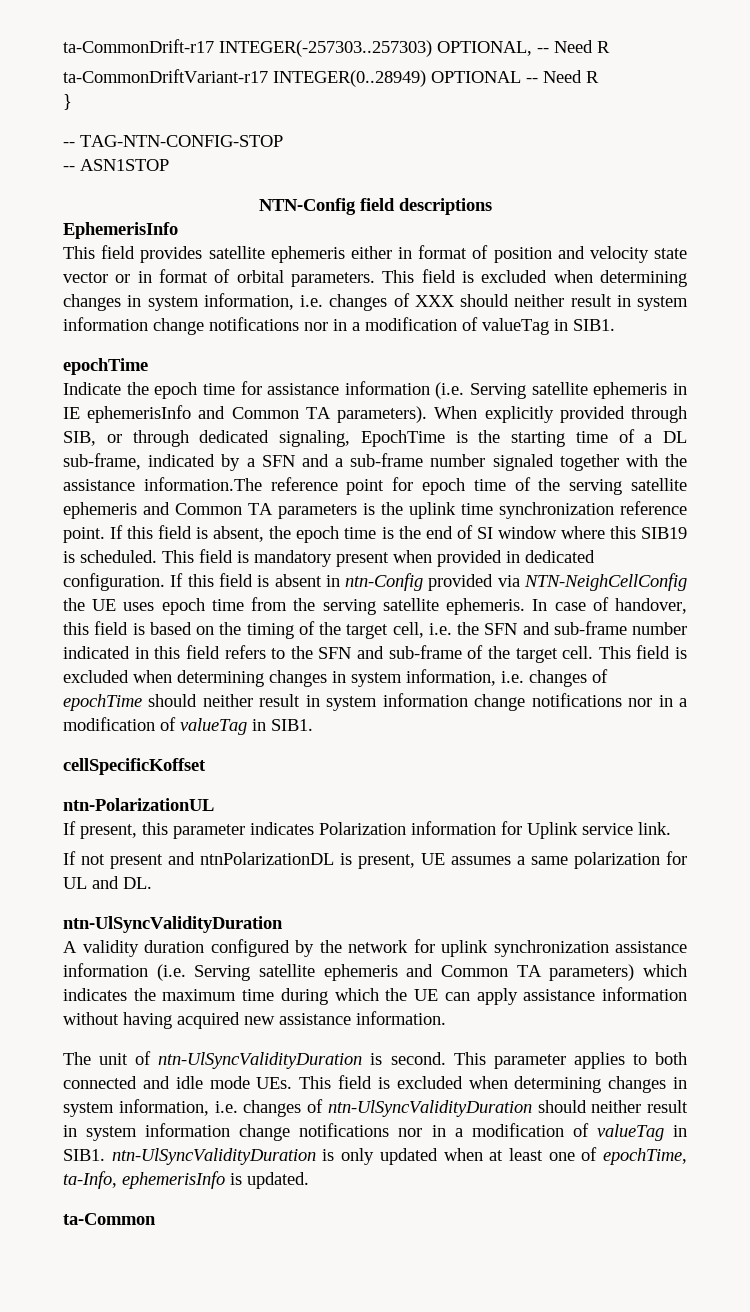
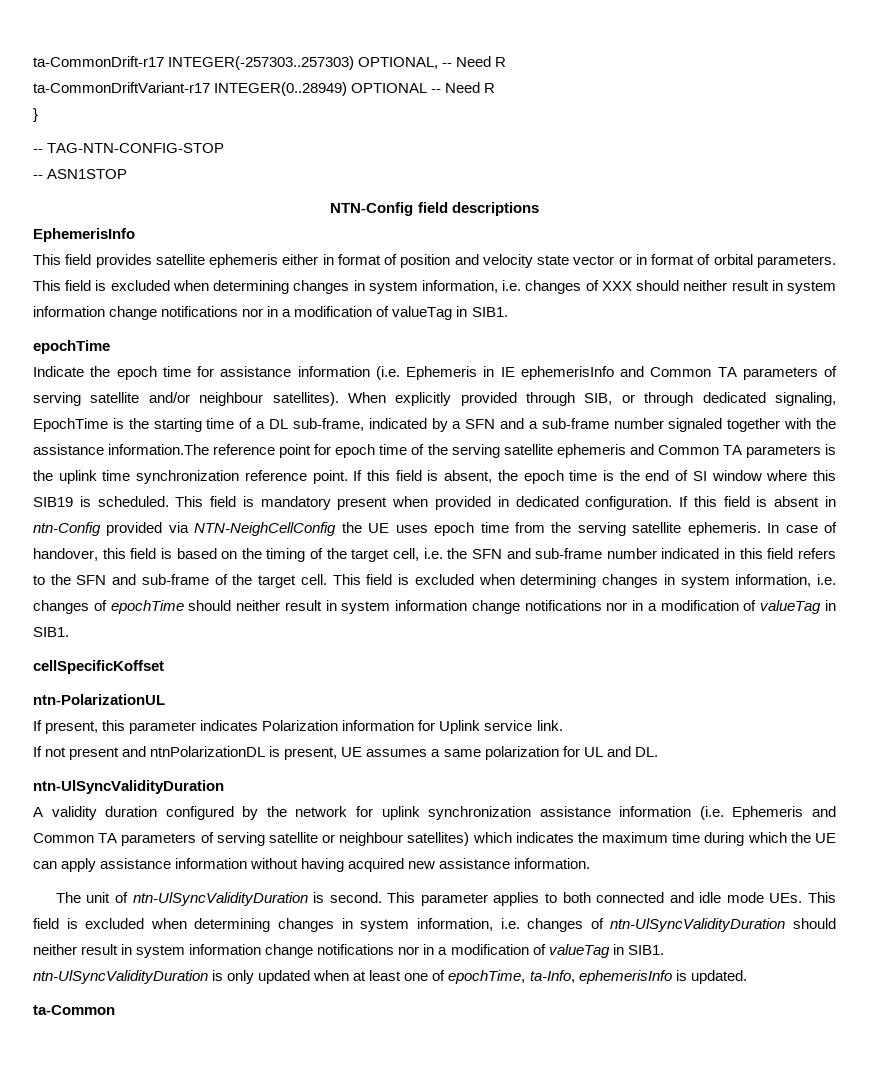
- Indicate the epoch time for assistance information (i.e. Serving satellite ephemeris in IE ephemerisInfo and Common TA parameters).
+ Indicate the epoch time for assistance information (i.e. Ephemeris in IE ephemerisInfo and Common TA parameters of serving satellite and/or neighbour satellites).
- A validity duration configured by the network for uplink synchronization assistance information (i.e. Serving satellite ephemeris and Common TA parameters) which indicates the maximum time during which the UE can apply assistance information without having acquired new assistance information.
+ A validity duration configured by the network for uplink synchronization assistance information (i.e. Ephemeris and Common TA parameters of serving satellite or neighbour satellites) which indicates the maximum time during which the UE can apply assistance information without having acquired new assistance information.

